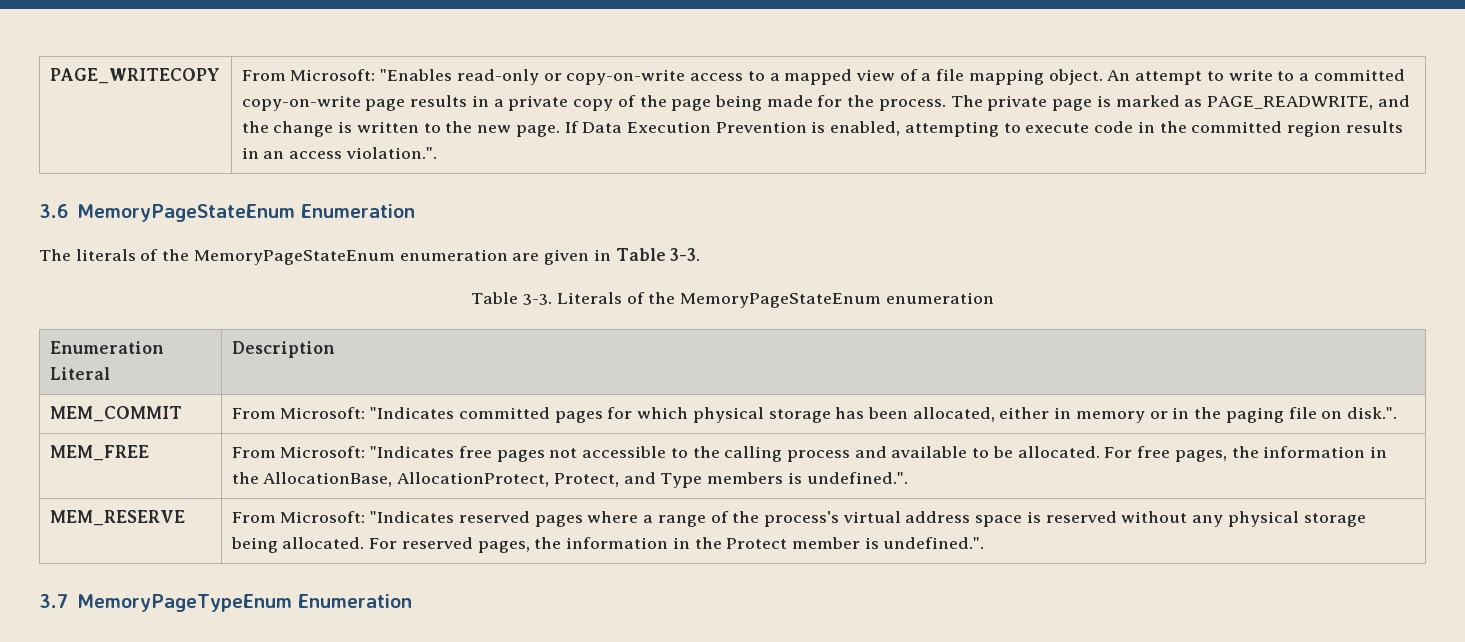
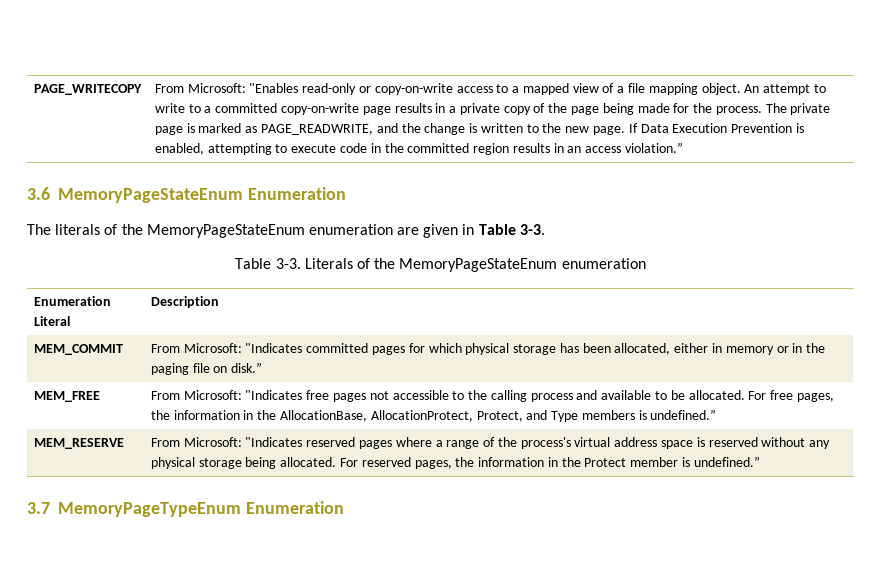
- If Data Execution Prevention is enabled, attempting to execute code in the committed region results in an access violation.".
+ If Data Execution Prevention is enabled, attempting to execute code in the committed region results in an access violation.”
- MEM_COMMIT | From Microsoft: "Indicates committed pages for which physical storage has been allocated, either in memory or in the paging file on disk.".
+ MEM_COMMIT | From Microsoft: "Indicates committed pages for which physical storage has been allocated, either in memory or in the paging file on disk.”
- MEM_FREE | From Microsoft: "Indicates free pages not accessible to the calling process and available to be allocated. For free pages, the information in the AllocationBase, AllocationProtect, Protect, and Type members is undefined.".
+ MEM_FREE | From Microsoft: "Indicates free pages not accessible to the calling process and available to be allocated. For free pages, the information in the AllocationBase, AllocationProtect, Protect, and Type members is undefined.”
- MEM_RESERVE | From Microsoft: "Indicates reserved pages where a range of the process's virtual address space is reserved without any physical storage being allocated. For reserved pages, the information in the Protect member is undefined.".
+ MEM_RESERVE | From Microsoft: "Indicates reserved pages where a range of the process's virtual address space is reserved without any physical storage being allocated. For reserved pages, the information in the Protect member is undefined.”

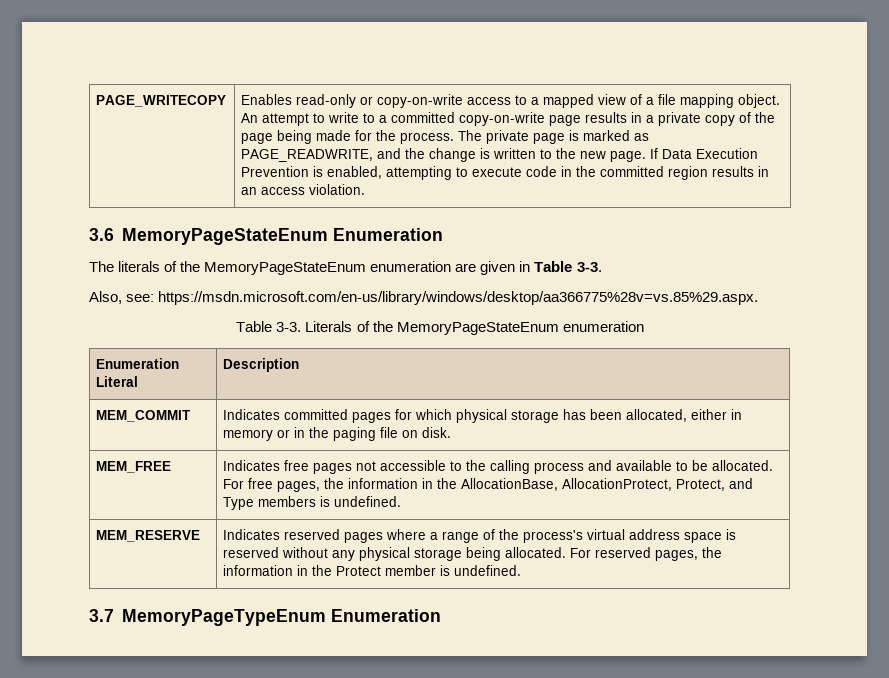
- From Microsoft: "Enables read-only or copy-on-write access to a mapped view of a file mapping object.
+ Enables read-only or copy-on-write access to a mapped view of a file mapping object.
- If Data Execution Prevention is enabled, attempting to execute code in the committed region results in an access violation.”
+ If Data Execution Prevention is enabled, attempting to execute code in the committed region results in an access violation.
+ Also, see: https://msdn.microsoft.com/en-us/library/windows/desktop/aa366775%28v=vs.85%29.aspx.
- MEM_COMMIT | From Microsoft: "Indicates committed pages for which physical storage has been allocated, either in memory or in the paging file on disk.”
+ MEM_COMMIT | Indicates committed pages for which physical storage has been allocated, either in memory or in the paging file on disk.
- MEM_FREE | From Microsoft: "Indicates free pages not accessible to the calling process and available to be allocated. For free pages, the information in the AllocationBase, AllocationProtect, Protect, and Type members is undefined.”
+ MEM_FREE | Indicates free pages not accessible to the calling process and available to be allocated. For free pages, the information in the AllocationBase, AllocationProtect, Protect, and Type members is undefined.
- MEM_RESERVE | From Microsoft: "Indicates reserved pages where a range of the process's virtual address space is reserved without any physical storage being allocated. For reserved pages, the information in the Protect member is undefined.”
+ MEM_RESERVE | Indicates reserved pages where a range of the process's virtual address space is reserved without any physical storage being allocated. For reserved pages, the information in the Protect member is undefined.

